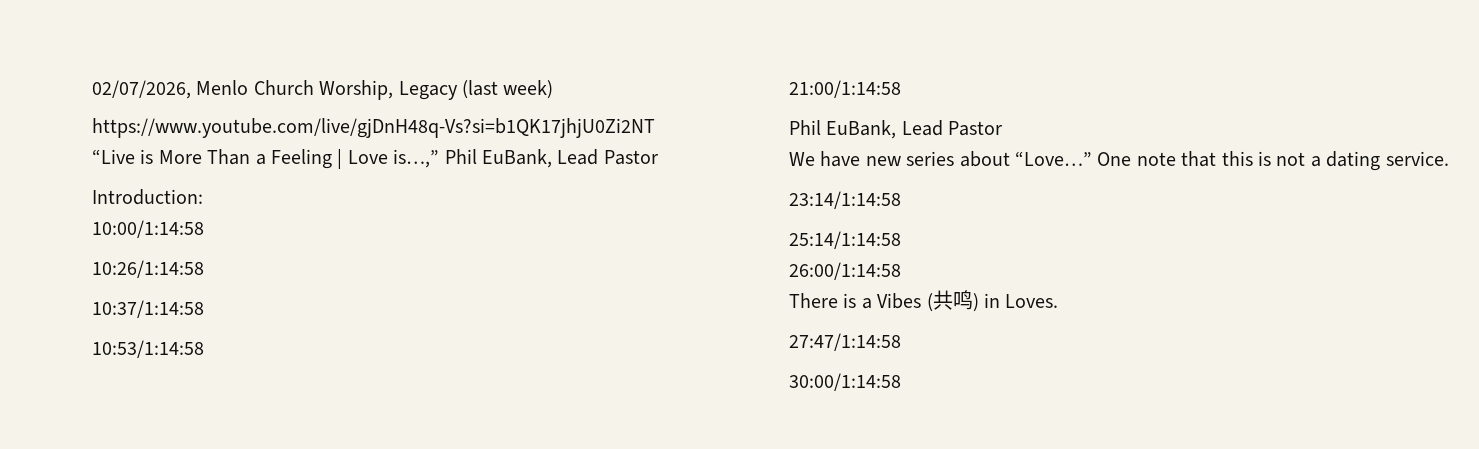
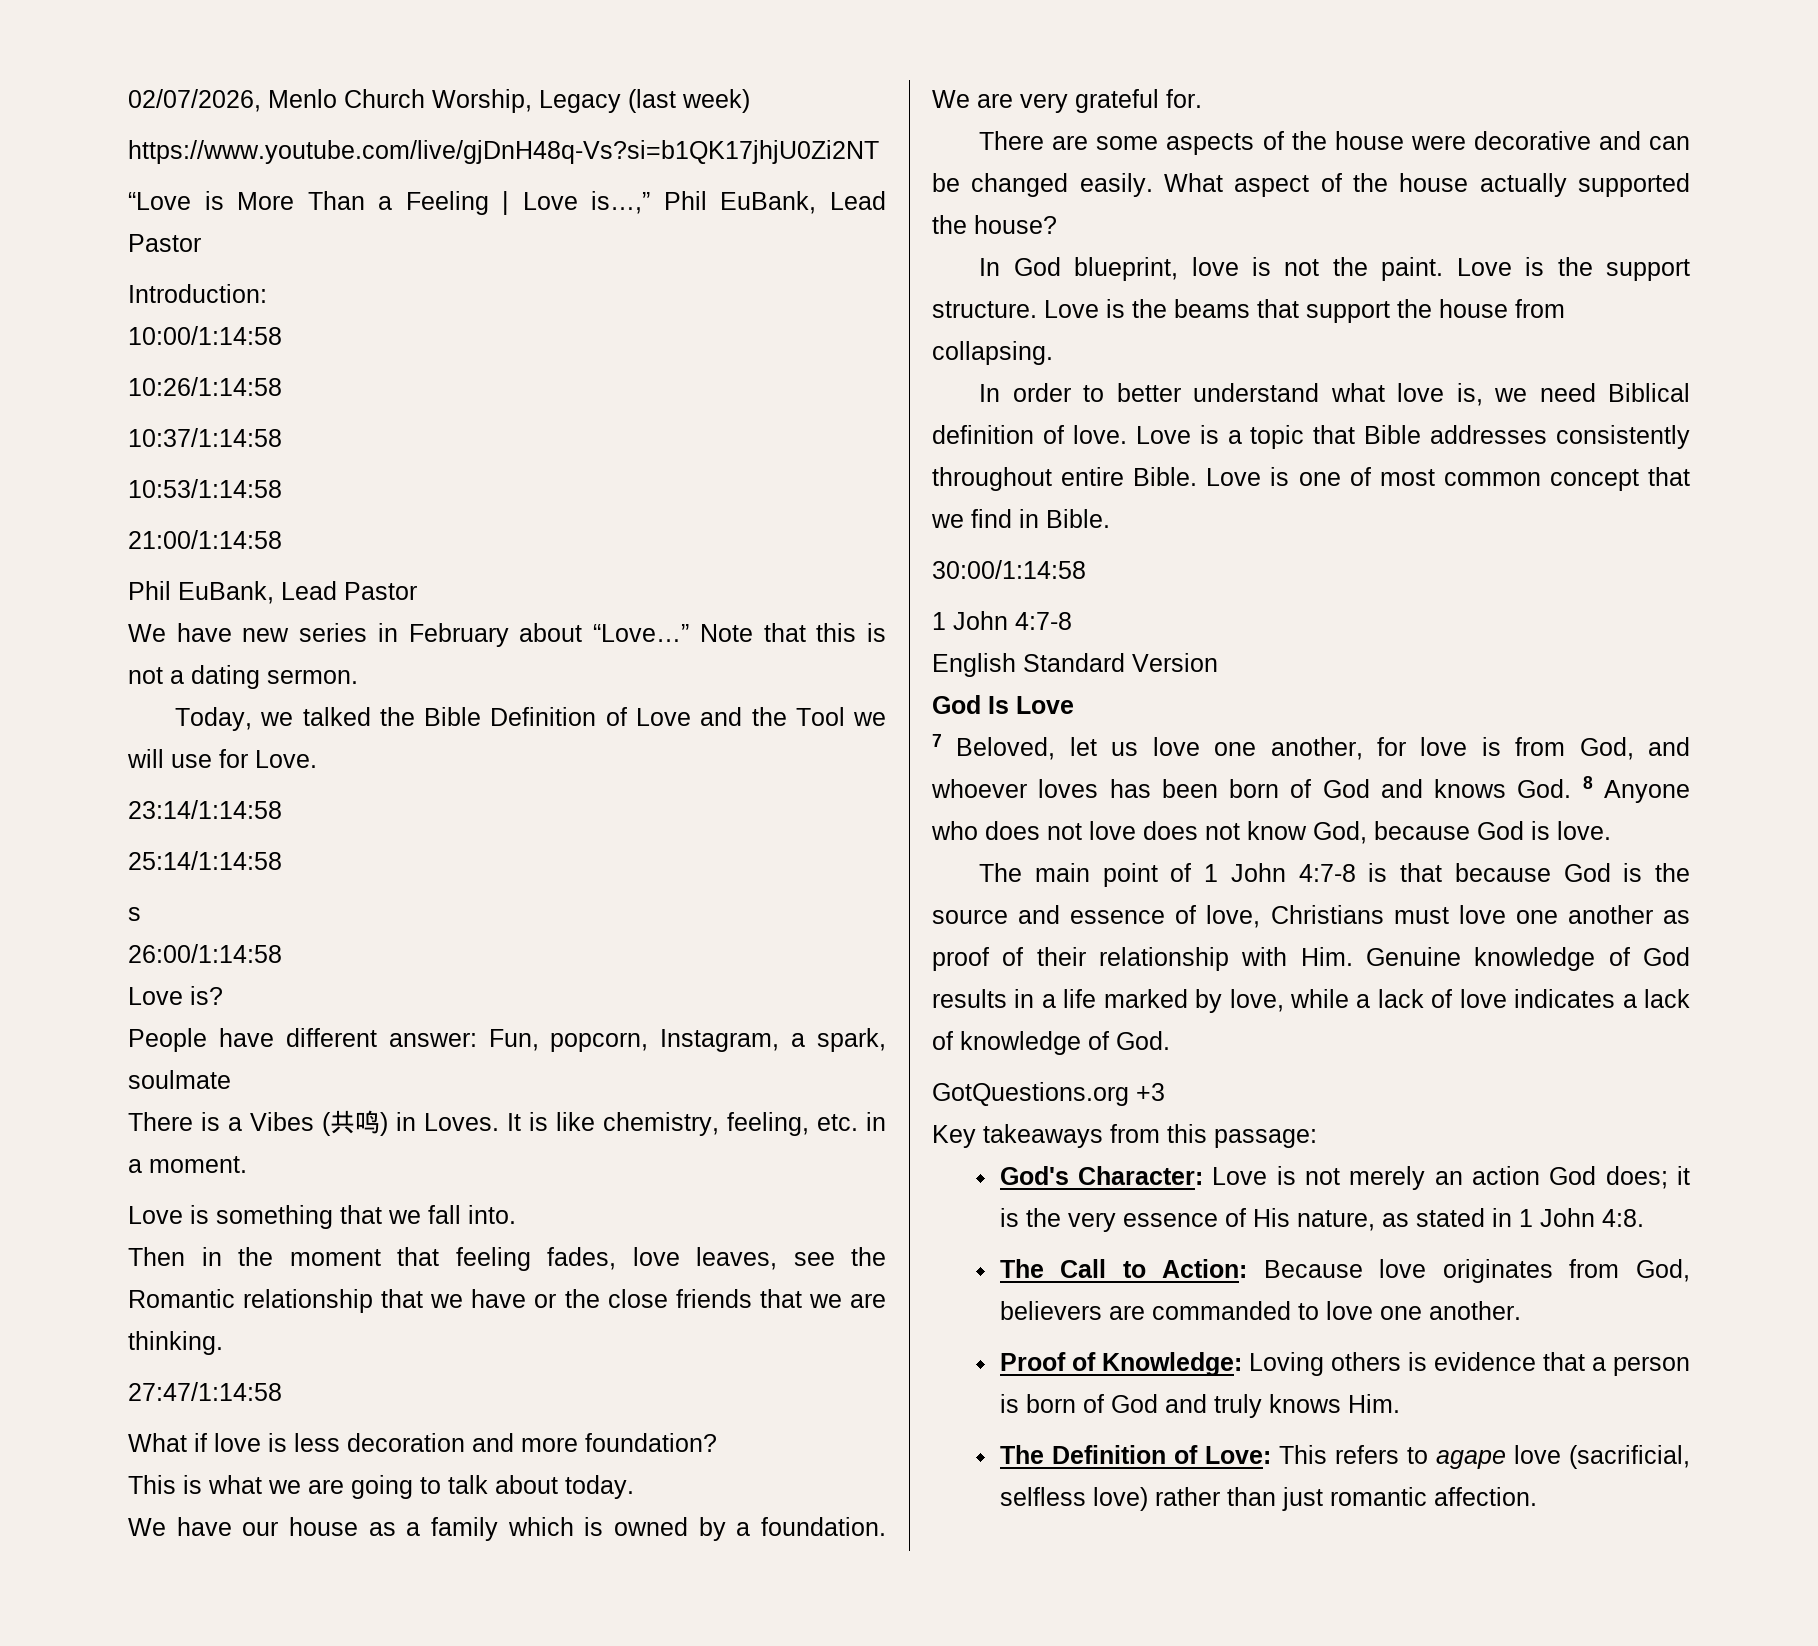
- “Live is More Than a Feeling | Love is…,” Phil EuBank, Lead Pastor
+ “Love is More Than a Feeling | Love is…,” Phil EuBank, Lead Pastor
- We have new series about “Love…” One note that this is not a dating service.
+ We have new series in February about “Love…” Note that this is not a dating sermon.
+ Today, we talked the Bible Definition of Love and the Tool we will use for Love.
+ s
+ Love is?
+ People have different answer: Fun, popcorn, Instagram, a spark, soulmate
- There is a Vibes (共鸣) in Loves.
+ There is a Vibes (共鸣) in Loves. It is like chemistry, feeling, etc. in a moment.
+ Love is something that we fall into.
+ Then in the moment that feeling fades, love leaves, see the Romantic relationship that we have or the close friends that we are thinking.
  27:47/1:14:58
+ What if love is less decoration and more foundation?
+ This is what we are going to talk about today.
+ We have our house as a family which is owned by a foundation. We are very grateful for.
+ There are some aspects of the house were decorative and can be changed easily. What aspect of the house actually supported the house?
+ In God blueprint, love is not the paint. Love is the support structure. Love is the beams that support the house from collapsing.
+ In order to better understand what love is, we need Biblical definition of love. Love is a topic that Bible addresses consistently throughout entire Bible. Love is one of most common concept that we find in Bible.
  30:00/1:14:58
+ 1 John 4:7-8
+ English Standard Version
+ God Is Love
+ 7 Beloved, let us love one another, for love is from God, and whoever loves has been born of God and knows God. 8 Anyone who does not love does not know God, because God is love.
+ The main point of 1 John 4:7-8 is that because God is the source and essence of love, Christians must love one another as proof of their relationship with Him. Genuine knowledge of God results in a life marked by love, while a lack of love indicates a lack of knowledge of God.
+ GotQuestions.org +3
+ Key takeaways from this passage:
+ God's Character: Love is not merely an action God does; it is the very essence of His nature, as stated in 1 John 4:8.
+ The Call to Action: Because love originates from God, believers are commanded to love one another.
+ Proof of Knowledge: Loving others is evidence that a person is born of God and truly knows Him.
+ The Definition of Love: This refers to agape love (sacrificial, selfless love) rather than just romantic affection.

